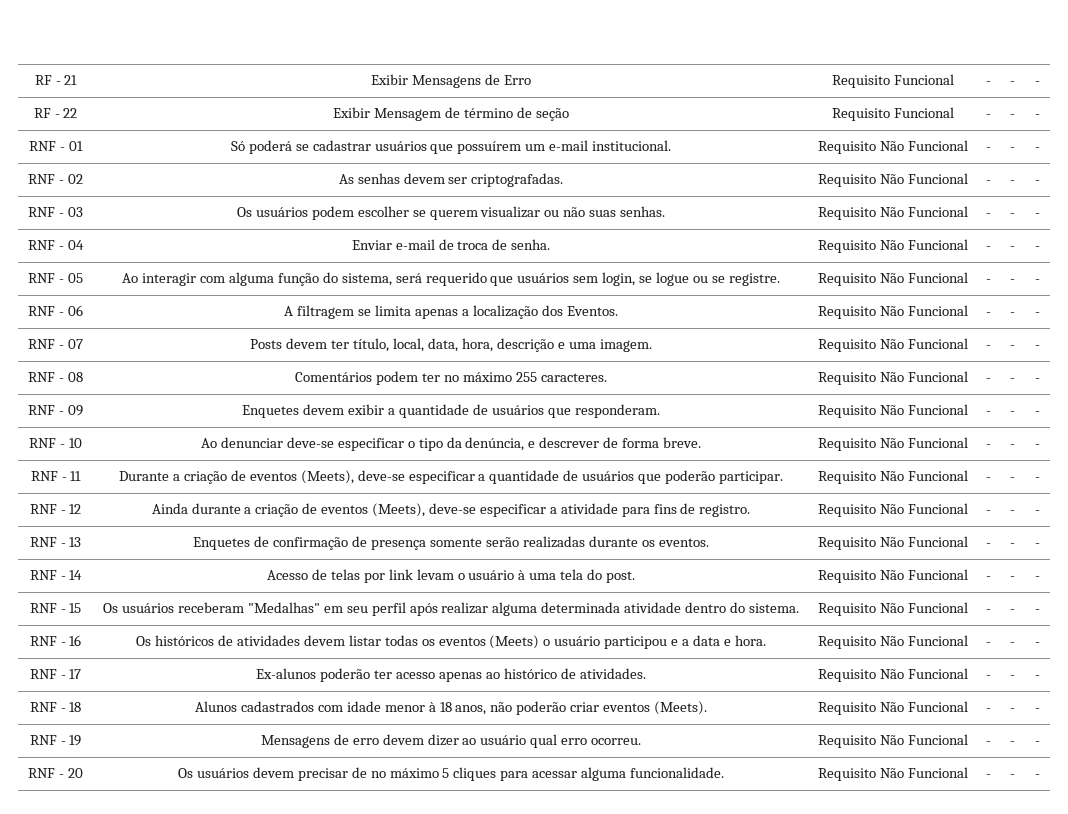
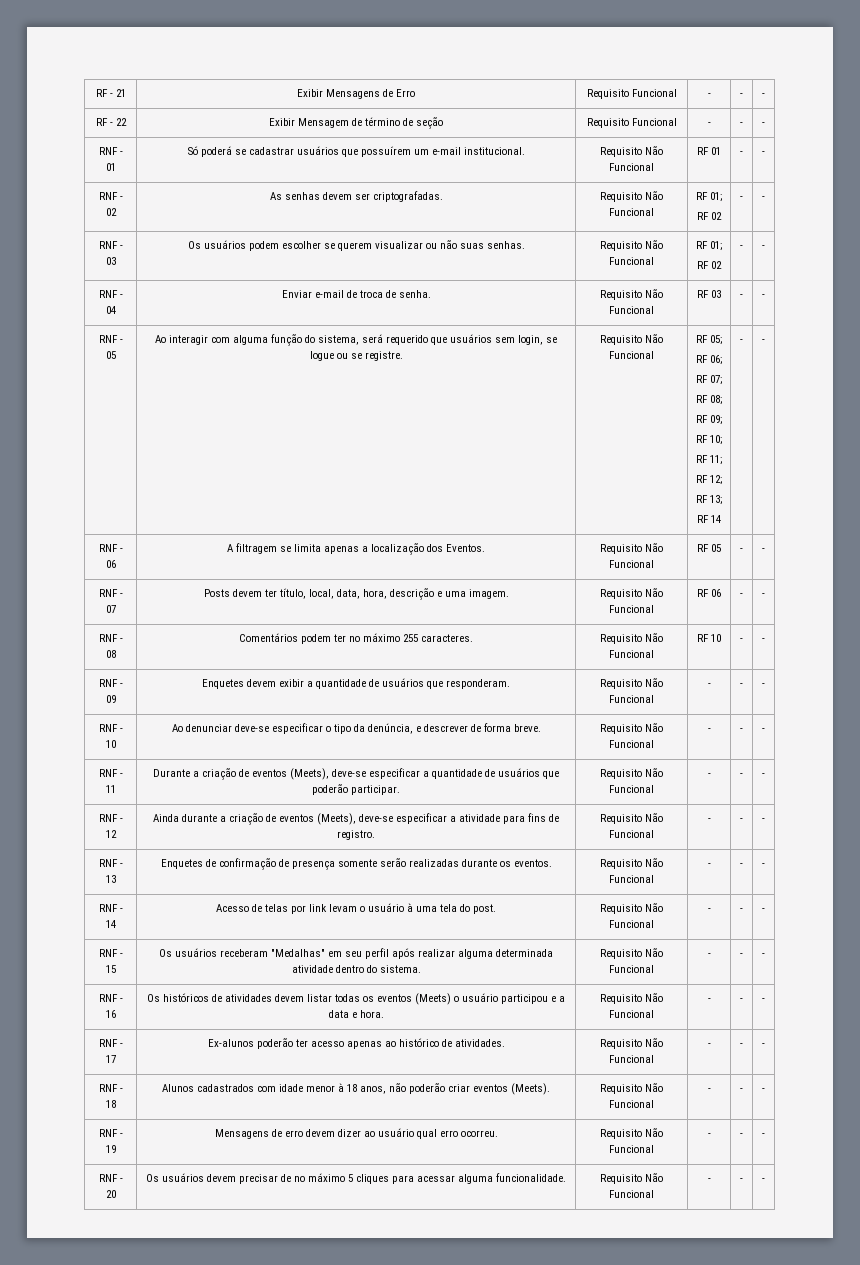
- RNF - 01 | Só poderá se cadastrar usuários que possuírem um e-mail institucional. | Requisito Não Funcional | - | - | -
+ RNF - 01 | Só poderá se cadastrar usuários que possuírem um e-mail institucional. | Requisito Não Funcional | RF 01 | - | -
- RNF - 02 | As senhas devem ser criptografadas. | Requisito Não Funcional | - | - | -
+ RNF - 02 | As senhas devem ser criptografadas. | Requisito Não Funcional | RF 01;
+ RF 02 | - | -
- RNF - 03 | Os usuários podem escolher se querem visualizar ou não suas senhas. | Requisito Não Funcional | - | - | -
+ RNF - 03 | Os usuários podem escolher se querem visualizar ou não suas senhas. | Requisito Não Funcional | RF 01;
+ RF 02 | - | -
- RNF - 04 | Enviar e-mail de troca de senha. | Requisito Não Funcional | - | - | -
+ RNF - 04 | Enviar e-mail de troca de senha. | Requisito Não Funcional | RF 03 | - | -
- Ao interagir com alguma função do sistema, será requerido que usuários sem login, se logue ou se registre. | Requisito Não Funcional | -
+ Ao interagir com alguma função do sistema, será requerido que usuários sem login, se logue ou se registre. | Requisito Não Funcional | RF 05;
+ RF 06;
+ RF 07;
+ RF 08;
+ RF 09;
+ RF 10;
+ RF 11;
+ RF 12;
+ RF 13;
+ RF 14
- RNF - 06 | A filtragem se limita apenas a localização dos Eventos. | Requisito Não Funcional | - | - | -
+ RNF - 06 | A filtragem se limita apenas a localização dos Eventos. | Requisito Não Funcional | RF 05 | - | -
- RNF - 07 | Posts devem ter título, local, data, hora, descrição e uma imagem. | Requisito Não Funcional | - | - | -
+ RNF - 07 | Posts devem ter título, local, data, hora, descrição e uma imagem. | Requisito Não Funcional | RF 06 | - | -
- RNF - 08 | Comentários podem ter no máximo 255 caracteres. | Requisito Não Funcional | - | - | -
+ RNF - 08 | Comentários podem ter no máximo 255 caracteres. | Requisito Não Funcional | RF 10 | - | -

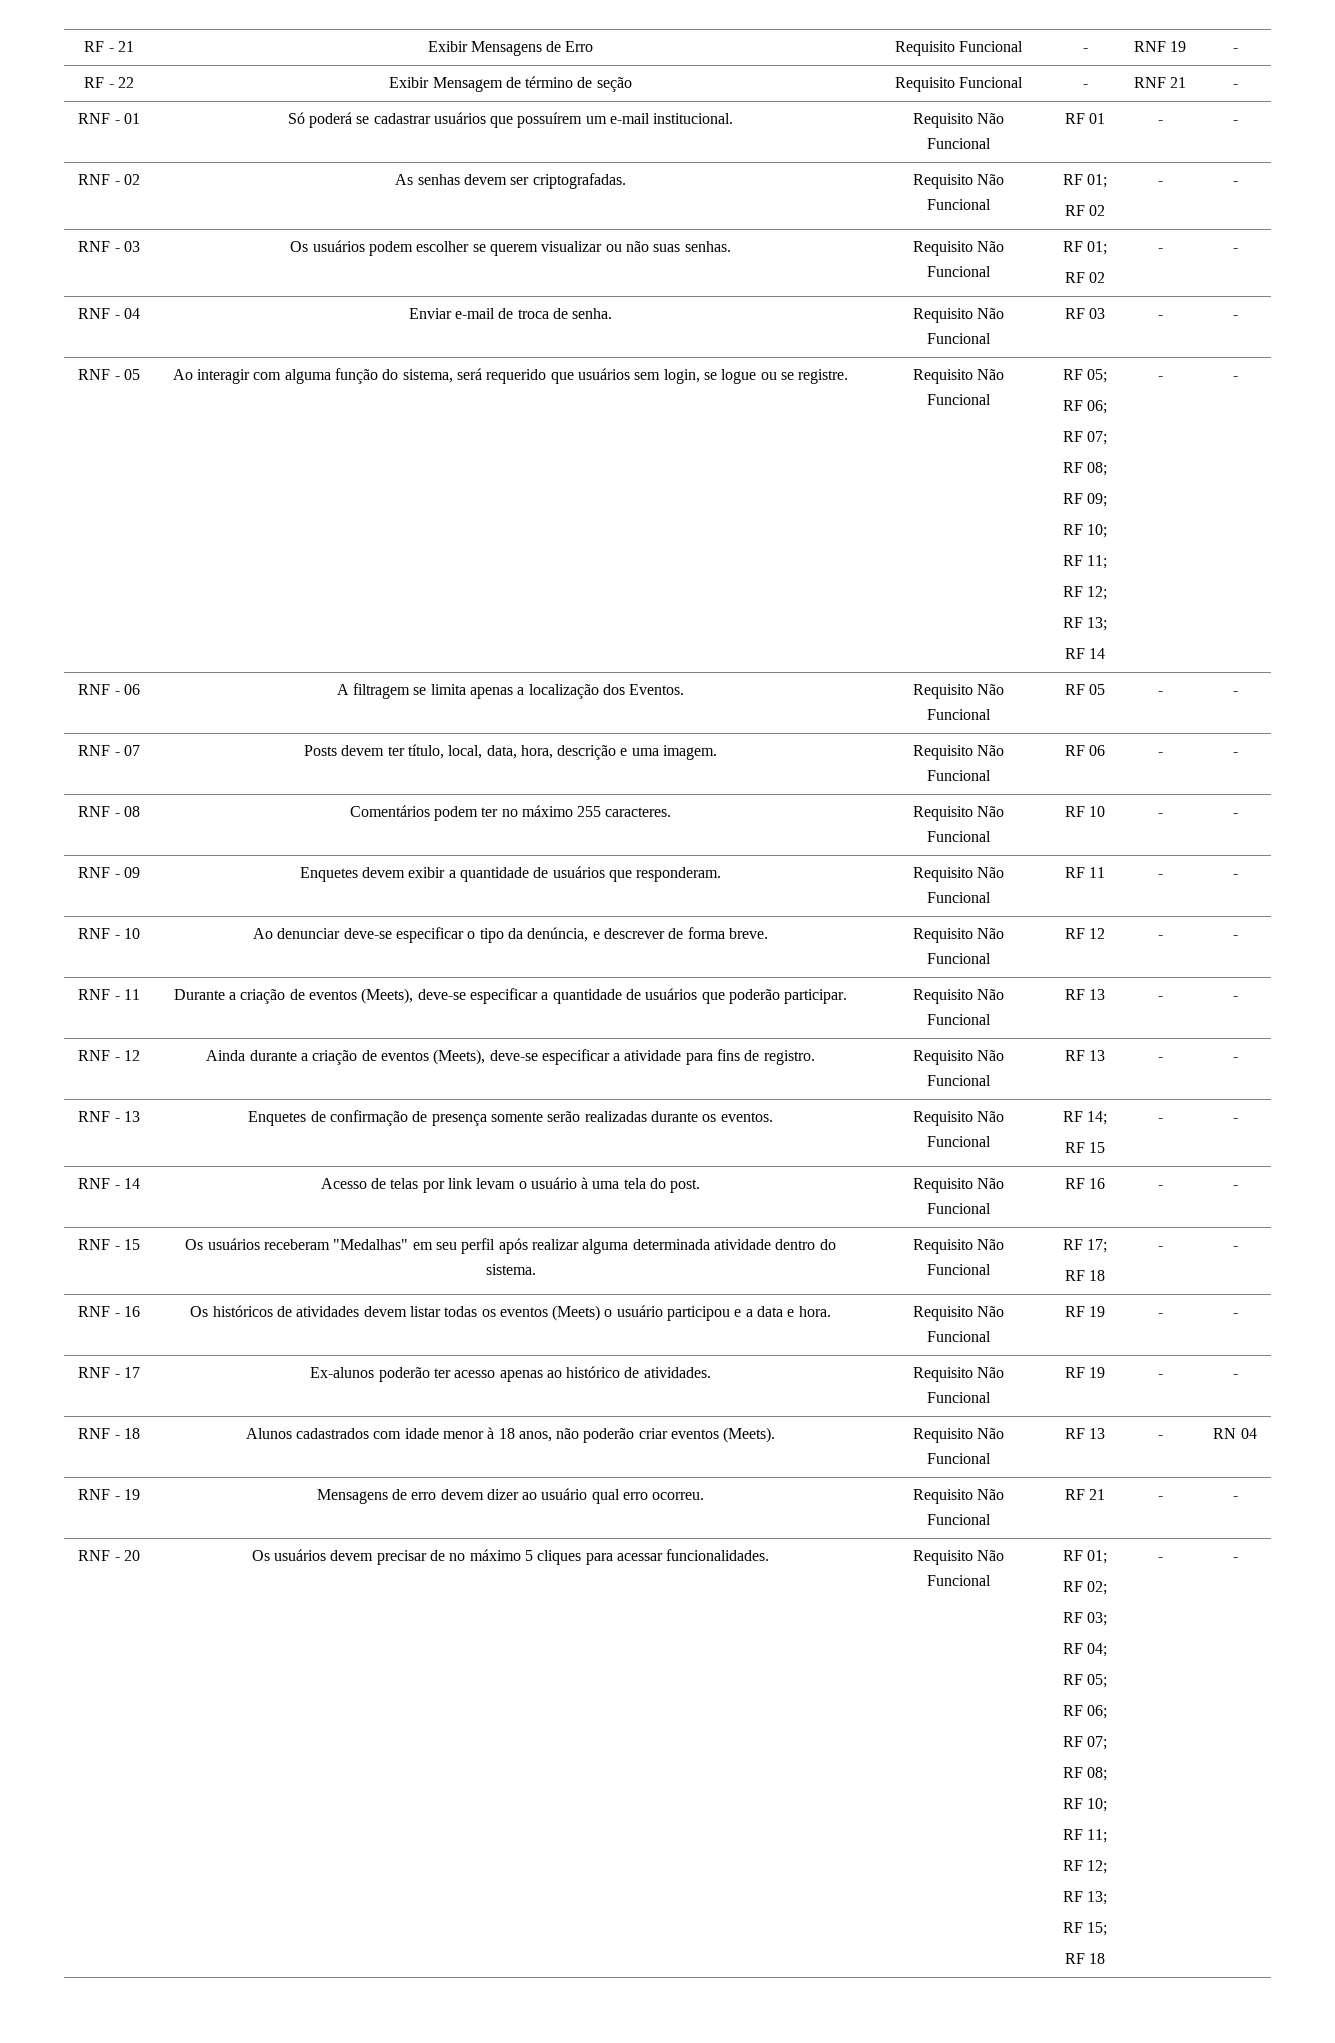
- RF - 21 | Exibir Mensagens de Erro | Requisito Funcional | - | - | -
+ RF - 21 | Exibir Mensagens de Erro | Requisito Funcional | - | RNF 19 | -
- RF - 22 | Exibir Mensagem de término de seção | Requisito Funcional | - | - | -
+ RF - 22 | Exibir Mensagem de término de seção | Requisito Funcional | - | RNF 21 | -
- RNF - 09 | Enquetes devem exibir a quantidade de usuários que responderam. | Requisito Não Funcional | - | - | -
+ RNF - 09 | Enquetes devem exibir a quantidade de usuários que responderam. | Requisito Não Funcional | RF 11 | - | -
- RNF - 10 | Ao denunciar deve-se especificar o tipo da denúncia, e descrever de forma breve. | Requisito Não Funcional | - | - | -
+ RNF - 10 | Ao denunciar deve-se especificar o tipo da denúncia, e descrever de forma breve. | Requisito Não Funcional | RF 12 | - | -
- RNF - 11 | Durante a criação de eventos (Meets), deve-se especificar a quantidade de usuários que poderão participar. | Requisito Não Funcional | - | - | -
+ RNF - 11 | Durante a criação de eventos (Meets), deve-se especificar a quantidade de usuários que poderão participar. | Requisito Não Funcional | RF 13 | - | -
- RNF - 12 | Ainda durante a criação de eventos (Meets), deve-se especificar a atividade para fins de registro. | Requisito Não Funcional | - | - | -
+ RNF - 12 | Ainda durante a criação de eventos (Meets), deve-se especificar a atividade para fins de registro. | Requisito Não Funcional | RF 13 | - | -
- RNF - 13 | Enquetes de confirmação de presença somente serão realizadas durante os eventos. | Requisito Não Funcional | - | - | -
+ RNF - 13 | Enquetes de confirmação de presença somente serão realizadas durante os eventos. | Requisito Não Funcional | RF 14;
+ RF 15 | - | -
- RNF - 14 | Acesso de telas por link levam o usuário à uma tela do post. | Requisito Não Funcional | - | - | -
+ RNF - 14 | Acesso de telas por link levam o usuário à uma tela do post. | Requisito Não Funcional | RF 16 | - | -
- RNF - 15 | Os usuários receberam "Medalhas" em seu perfil após realizar alguma determinada atividade dentro do sistema. | Requisito Não Funcional | - | - | -
+ RNF - 15 | Os usuários receberam "Medalhas" em seu perfil após realizar alguma determinada atividade dentro do sistema. | Requisito Não Funcional | RF 17;
+ RF 18 | - | -
- RNF - 16 | Os históricos de atividades devem listar todas os eventos (Meets) o usuário participou e a data e hora. | Requisito Não Funcional | - | - | -
+ RNF - 16 | Os históricos de atividades devem listar todas os eventos (Meets) o usuário participou e a data e hora. | Requisito Não Funcional | RF 19 | - | -
- RNF - 17 | Ex-alunos poderão ter acesso apenas ao histórico de atividades. | Requisito Não Funcional | - | - | -
+ RNF - 17 | Ex-alunos poderão ter acesso apenas ao histórico de atividades. | Requisito Não Funcional | RF 19 | - | -
- RNF - 18 | Alunos cadastrados com idade menor à 18 anos, não poderão criar eventos (Meets). | Requisito Não Funcional | - | - | -
+ RNF - 18 | Alunos cadastrados com idade menor à 18 anos, não poderão criar eventos (Meets). | Requisito Não Funcional | RF 13 | - | RN 04
- RNF - 19 | Mensagens de erro devem dizer ao usuário qual erro ocorreu. | Requisito Não Funcional | - | - | -
+ RNF - 19 | Mensagens de erro devem dizer ao usuário qual erro ocorreu. | Requisito Não Funcional | RF 21 | - | -
- Os usuários devem precisar de no máximo 5 cliques para acessar alguma funcionalidade. | Requisito Não Funcional | -
+ Os usuários devem precisar de no máximo 5 cliques para acessar funcionalidades. | Requisito Não Funcional | RF 01;
+ RF 02;
+ RF 03;
+ RF 04;
+ RF 05;
+ RF 06;
+ RF 07;
+ RF 08;
+ RF 10;
+ RF 11;
+ RF 12;
+ RF 13;
+ RF 15;
+ RF 18

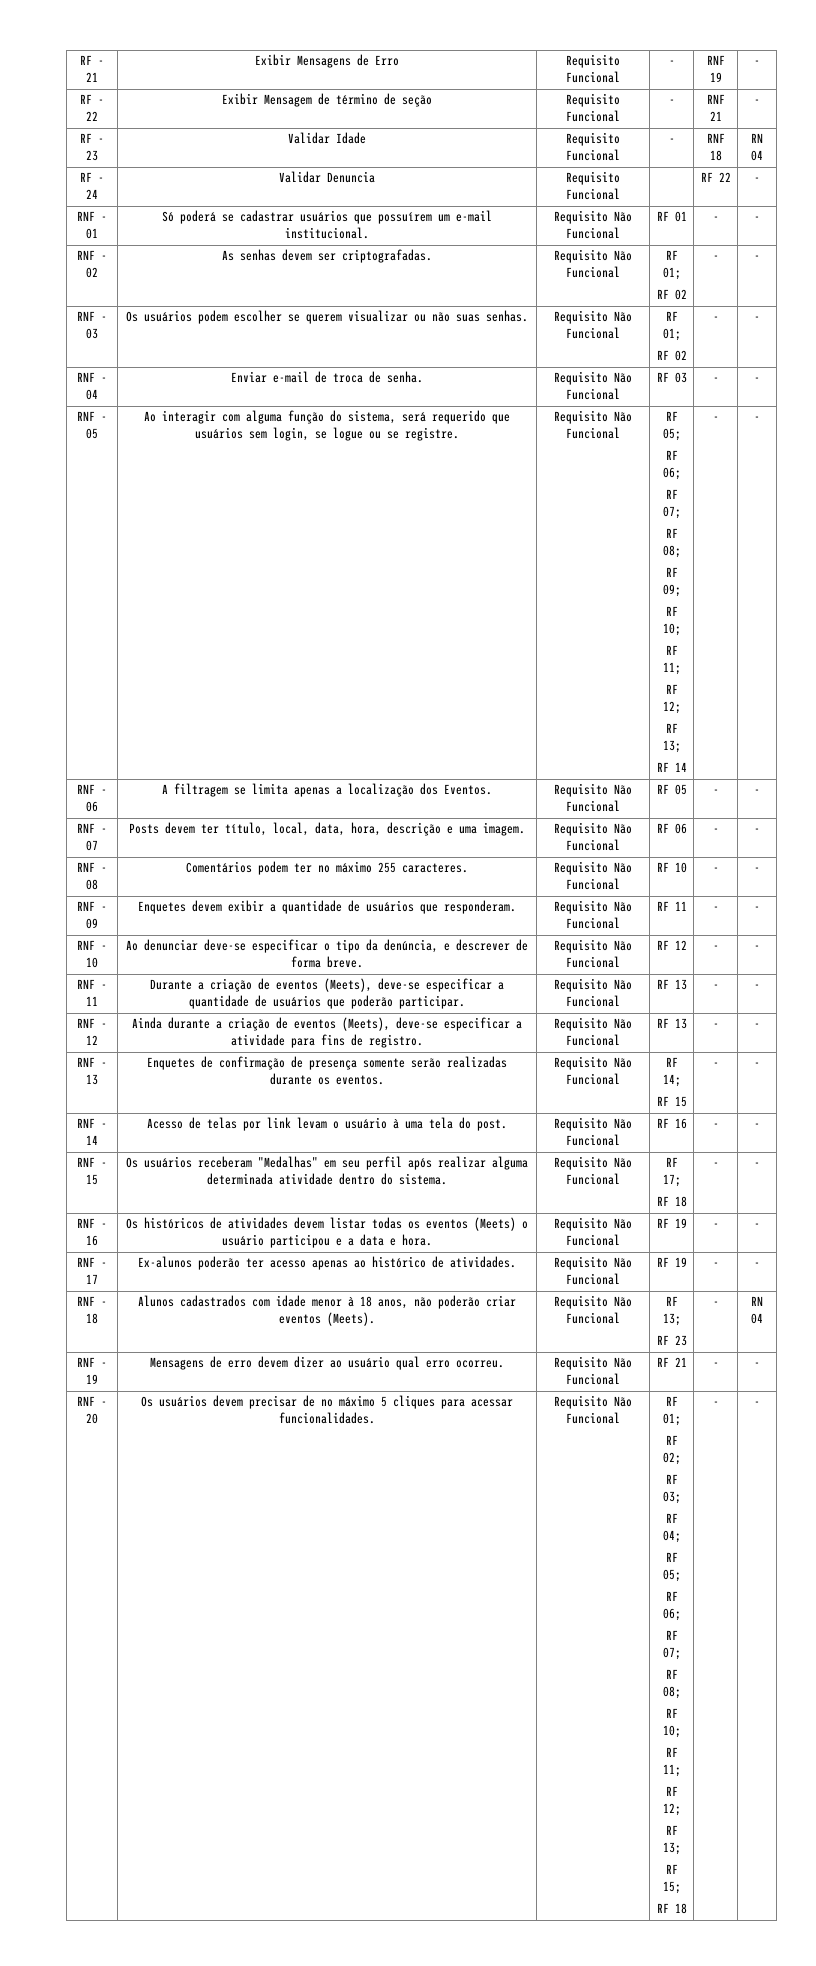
+ RF - 23 | Validar Idade | Requisito Funcional | - | RNF 18 | RN 04
+ RF - 24 | Validar Denuncia | Requisito Funcional | | RF 22 | -
- RNF - 18 | Alunos cadastrados com idade menor à 18 anos, não poderão criar eventos (Meets). | Requisito Não Funcional | RF 13 | - | RN 04
+ RNF - 18 | Alunos cadastrados com idade menor à 18 anos, não poderão criar eventos (Meets). | Requisito Não Funcional | RF 13;
+ RF 23 | - | RN 04

